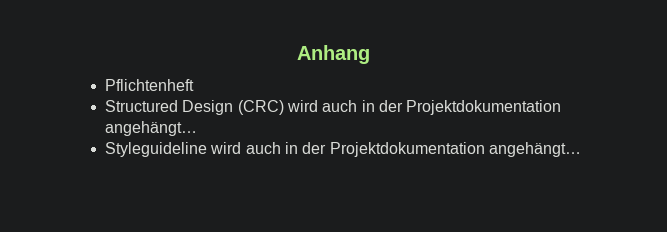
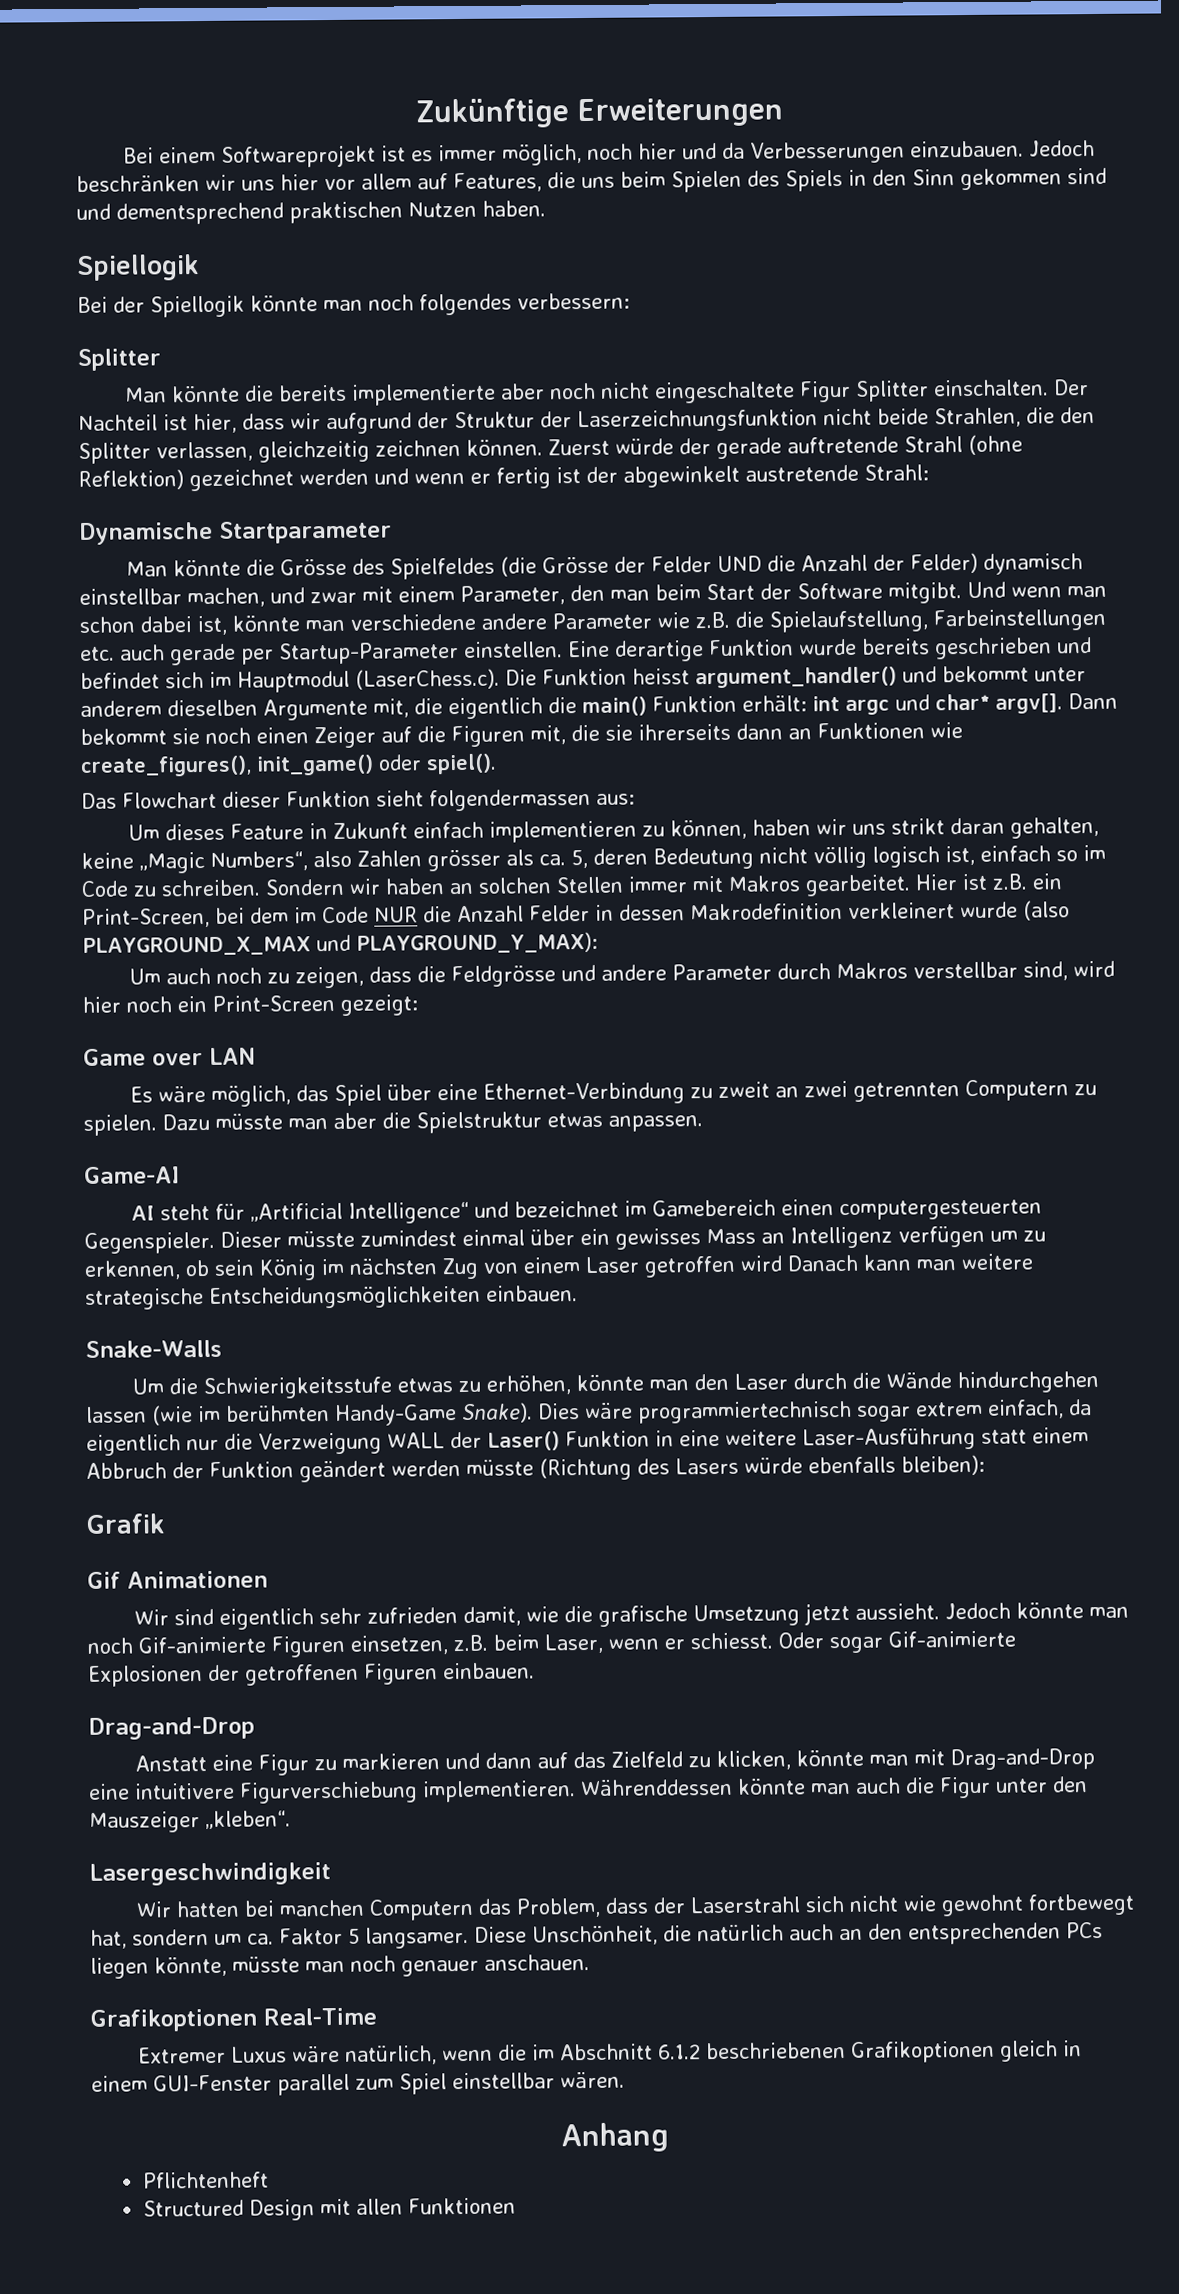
+ Zukünftige Erweiterungen
+ Bei einem Softwareprojekt ist es immer möglich, noch hier und da Verbesserungen einzubauen. Jedoch beschränken wir uns hier vor allem auf Features, die uns beim Spielen des Spiels in den Sinn gekommen sind und dementsprechend praktischen Nutzen haben.
+ Spiellogik
+ Bei der Spiellogik könnte man noch folgendes verbessern:
+ Splitter
+ Man könnte die bereits implementierte aber noch nicht eingeschaltete Figur Splitter einschalten. Der Nachteil ist hier, dass wir aufgrund der Struktur der Laserzeichnungsfunktion nicht beide Strahlen, die den Splitter verlassen, gleichzeitig zeichnen können. Zuerst würde der gerade auftretende Strahl (ohne Reflektion) gezeichnet werden und wenn er fertig ist der abgewinkelt austretende Strahl:
+ Dynamische Startparameter
+ Man könnte die Grösse des Spielfeldes (die Grösse der Felder UND die Anzahl der Felder) dynamisch einstellbar machen, und zwar mit einem Parameter, den man beim Start der Software mitgibt. Und wenn man schon dabei ist, könnte man verschiedene andere Parameter wie z.B. die Spielaufstellung, Farbeinstellungen etc. auch gerade per Startup-Parameter einstellen. Eine derartige Funktion wurde bereits geschrieben und befindet sich im Hauptmodul (LaserChess.c). Die Funktion heisst argument_handler() und bekommt unter anderem dieselben Argumente mit, die eigentlich die main() Funktion erhält: int argc und char* argv[]. Dann bekommt sie noch einen Zeiger auf die Figuren mit, die sie ihrerseits dann an Funktionen wie create_figures(), init_game() oder spiel().
+ Das Flowchart dieser Funktion sieht folgendermassen aus:
+ Um dieses Feature in Zukunft einfach implementieren zu können, haben wir uns strikt daran gehalten, keine „Magic Numbers“, also Zahlen grösser als ca. 5, deren Bedeutung nicht völlig logisch ist, einfach so im Code zu schreiben. Sondern wir haben an solchen Stellen immer mit Makros gearbeitet. Hier ist z.B. ein Print-Screen, bei dem im Code NUR die Anzahl Felder in dessen Makrodefinition verkleinert wurde (also PLAYGROUND_X_MAX und PLAYGROUND_Y_MAX):
+ Um auch noch zu zeigen, dass die Feldgrösse und andere Parameter durch Makros verstellbar sind, wird hier noch ein Print-Screen gezeigt:
+ Game over LAN
+ Es wäre möglich, das Spiel über eine Ethernet-Verbindung zu zweit an zwei getrennten Computern zu spielen. Dazu müsste man aber die Spielstruktur etwas anpassen.
+ Game-AI
+ AI steht für „Artificial Intelligence“ und bezeichnet im Gamebereich einen computergesteuerten Gegenspieler. Dieser müsste zumindest einmal über ein gewisses Mass an Intelligenz verfügen um zu erkennen, ob sein König im nächsten Zug von einem Laser getroffen wird Danach kann man weitere strategische Entscheidungsmöglichkeiten einbauen.
+ Snake-Walls
+ Um die Schwierigkeitsstufe etwas zu erhöhen, könnte man den Laser durch die Wände hindurchgehen lassen (wie im berühmten Handy-Game Snake). Dies wäre programmiertechnisch sogar extrem einfach, da eigentlich nur die Verzweigung WALL der Laser() Funktion in eine weitere Laser-Ausführung statt einem Abbruch der Funktion geändert werden müsste (Richtung des Lasers würde ebenfalls bleiben):
+ Grafik
+ Gif Animationen
+ Wir sind eigentlich sehr zufrieden damit, wie die grafische Umsetzung jetzt aussieht. Jedoch könnte man noch Gif-animierte Figuren einsetzen, z.B. beim Laser, wenn er schiesst. Oder sogar Gif-animierte Explosionen der getroffenen Figuren einbauen.
+ Drag-and-Drop
+ Anstatt eine Figur zu markieren und dann auf das Zielfeld zu klicken, könnte man mit Drag-and-Drop eine intuitivere Figurverschiebung implementieren. Währenddessen könnte man auch die Figur unter den Mauszeiger „kleben“.
+ Lasergeschwindigkeit
+ Wir hatten bei manchen Computern das Problem, dass der Laserstrahl sich nicht wie gewohnt fortbewegt hat, sondern um ca. Faktor 5 langsamer. Diese Unschönheit, die natürlich auch an den entsprechenden PCs liegen könnte, müsste man noch genauer anschauen.
+ Grafikoptionen Real-Time
+ Extremer Luxus wäre natürlich, wenn die im Abschnitt 6.1.2 beschriebenen Grafikoptionen gleich in einem GUI-Fenster parallel zum Spiel einstellbar wären.
  Anhang
  Pflichtenheft
- Structured Design (CRC) wird auch in der Projektdokumentation angehängt…
- Styleguideline wird auch in der Projektdokumentation angehängt…
+ Structured Design mit allen Funktionen

